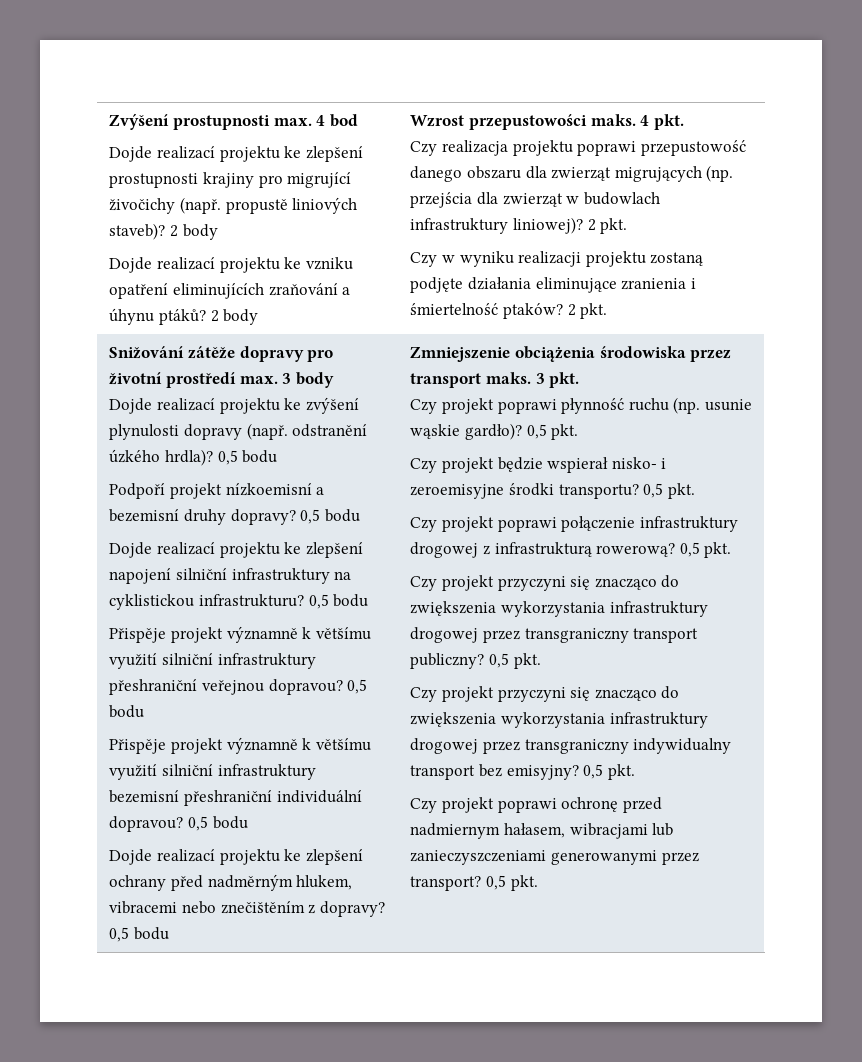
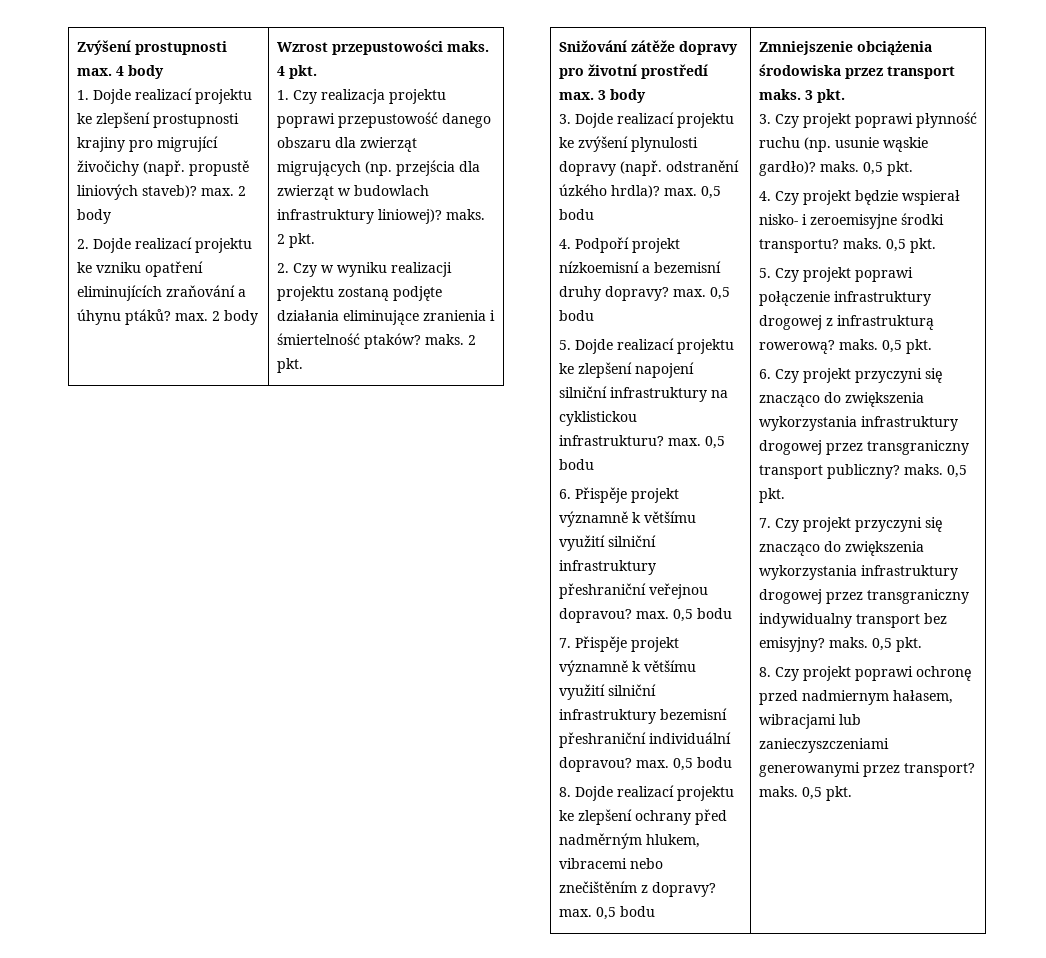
- Zvýšení prostupnosti max. 4 bod
- Dojde realizací projektu ke zlepšení prostupnosti krajiny pro migrující živočichy (např. propustě liniových staveb)? 2 body
+ Zvýšení prostupnosti max. 4 body
+ 1. Dojde realizací projektu ke zlepšení prostupnosti krajiny pro migrující živočichy (např. propustě liniových staveb)? max. 2 body
- Dojde realizací projektu ke vzniku opatření eliminujících zraňování a úhynu ptáků? 2 body
+ 2. Dojde realizací projektu ke vzniku opatření eliminujících zraňování a úhynu ptáků? max. 2 body
- Czy realizacja projektu poprawi przepustowość danego obszaru dla zwierząt migrujących (np. przejścia dla zwierząt w budowlach infrastruktury liniowej)? 2 pkt.
- Czy w wyniku realizacji projektu zostaną podjęte działania eliminujące zranienia i śmiertelność ptaków?
+ 1. Czy realizacja projektu poprawi przepustowość danego obszaru dla zwierząt migrujących (np. przejścia dla zwierząt w budowlach infrastruktury liniowej)? maks. 2 pkt.
+ 2. Czy w wyniku realizacji projektu zostaną podjęte działania eliminujące zranienia i śmiertelność ptaków? maks.
- Dojde realizací projektu ke zvýšení plynulosti dopravy (např. odstranění úzkého hrdla)? 0,5 bodu
- Podpoří projekt nízkoemisní a bezemisní druhy dopravy? 0,5 bodu
- Dojde realizací projektu ke zlepšení napojení silniční infrastruktury na cyklistickou infrastrukturu? 0,5 bodu
- Přispěje projekt významně k většímu využití silniční infrastruktury přeshraniční veřejnou dopravou? 0,5 bodu
- Přispěje projekt významně k většímu využití silniční infrastruktury bezemisní přeshraniční individuální dopravou? 0,5 bodu
- Dojde realizací projektu ke zlepšení ochrany před nadměrným hlukem, vibracemi nebo znečištěním z dopravy? 0,5 bodu
+ 3. Dojde realizací projektu ke zvýšení plynulosti dopravy (např. odstranění úzkého hrdla)? max. 0,5 bodu
+ 4. Podpoří projekt nízkoemisní a bezemisní druhy dopravy? max. 0,5 bodu
+ 5. Dojde realizací projektu ke zlepšení napojení silniční infrastruktury na cyklistickou infrastrukturu? max. 0,5 bodu
+ 6. Přispěje projekt významně k většímu využití silniční infrastruktury přeshraniční veřejnou dopravou? max. 0,5 bodu
+ 7. Přispěje projekt významně k většímu využití silniční infrastruktury bezemisní přeshraniční individuální dopravou? max. 0,5 bodu
+ 8. Dojde realizací projektu ke zlepšení ochrany před nadměrným hlukem, vibracemi nebo znečištěním z dopravy? max. 0,5 bodu
- Czy projekt poprawi płynność ruchu (np. usunie wąskie gardło)? 0,5 pkt.
- Czy projekt będzie wspierał nisko- i zeroemisyjne środki transportu? 0,5 pkt.
- Czy projekt poprawi połączenie infrastruktury drogowej z infrastrukturą rowerową? 0,5 pkt.
- Czy projekt przyczyni się znacząco do zwiększenia wykorzystania infrastruktury drogowej przez transgraniczny transport publiczny? 0,5 pkt.
- Czy projekt przyczyni się znacząco do zwiększenia wykorzystania infrastruktury drogowej przez transgraniczny indywidualny transport bez emisyjny? 0,5 pkt.
- Czy projekt poprawi ochronę przed nadmiernym hałasem, wibracjami lub zanieczyszczeniami generowanymi przez transport?
+ 3. Czy projekt poprawi płynność ruchu (np. usunie wąskie gardło)? maks. 0,5 pkt.
+ 4. Czy projekt będzie wspierał nisko- i zeroemisyjne środki transportu? maks. 0,5 pkt.
+ 5. Czy projekt poprawi połączenie infrastruktury drogowej z infrastrukturą rowerową? maks. 0,5 pkt.
+ 6. Czy projekt przyczyni się znacząco do zwiększenia wykorzystania infrastruktury drogowej przez transgraniczny transport publiczny? maks. 0,5 pkt.
+ 7. Czy projekt przyczyni się znacząco do zwiększenia wykorzystania infrastruktury drogowej przez transgraniczny indywidualny transport bez emisyjny? maks. 0,5 pkt.
+ 8. Czy projekt poprawi ochronę przed nadmiernym hałasem, wibracjami lub zanieczyszczeniami generowanymi przez transport? maks.

